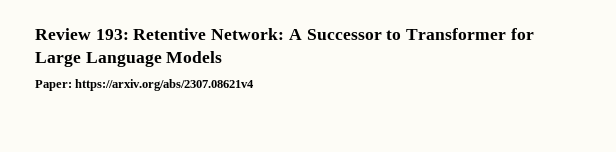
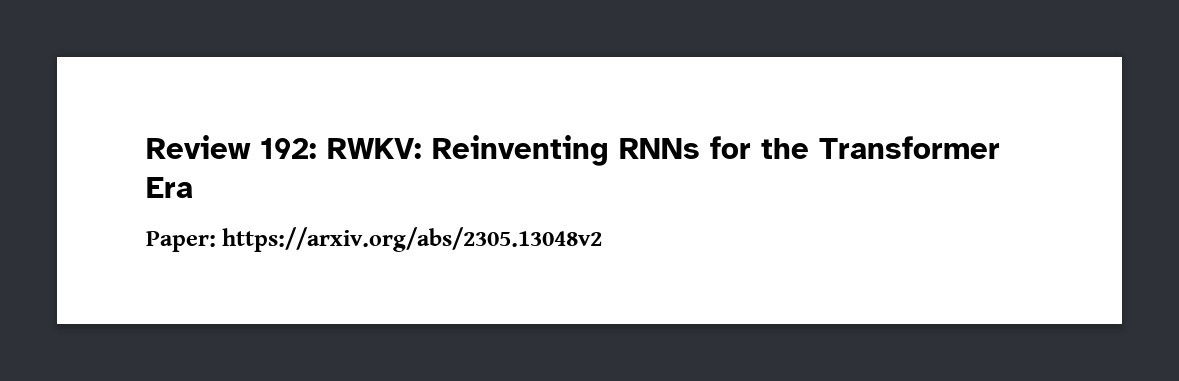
- Review 193: Retentive Network: A Successor to Transformer for Large Language Models
+ Review 192: RWKV: Reinventing RNNs for the Transformer Era
- Paper: https://arxiv.org/abs/2307.08621v4
+ Paper: https://arxiv.org/abs/2305.13048v2

